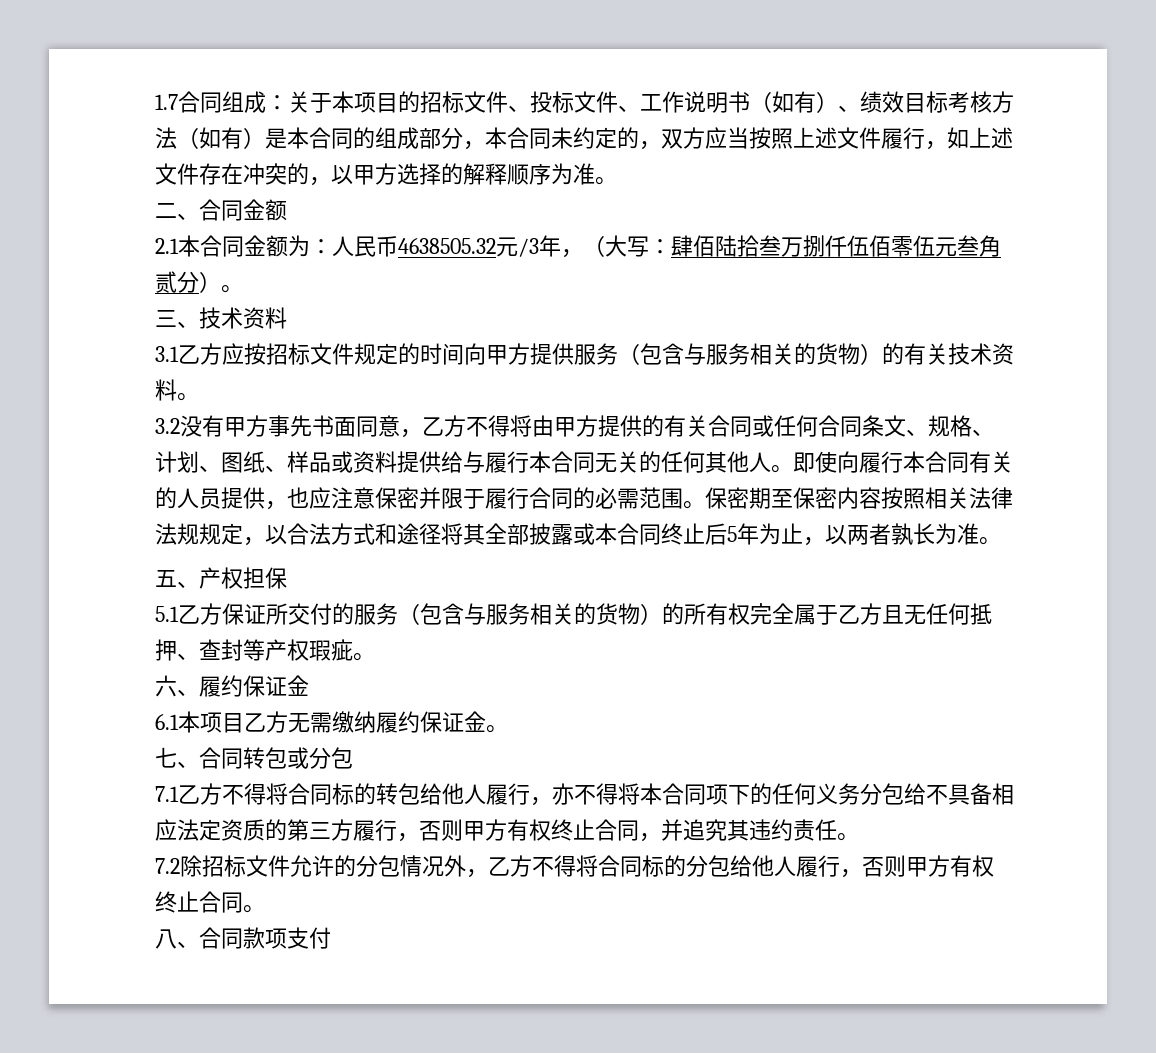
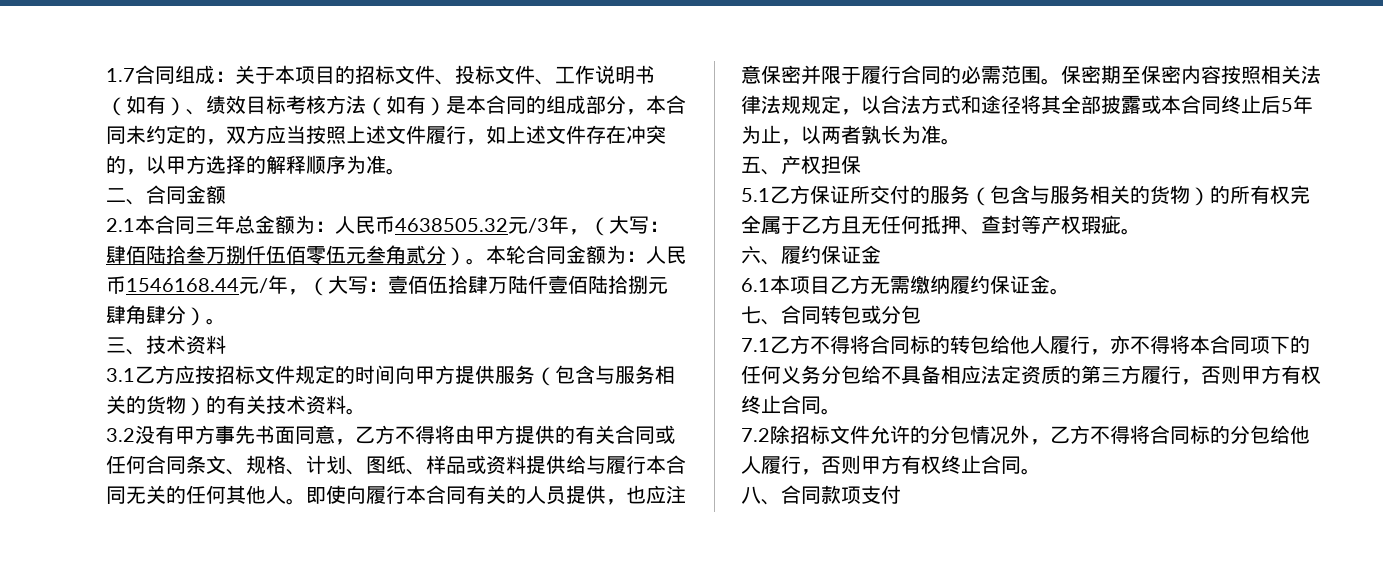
- 2.1本合同金额为：人民币4638505.32元/3年，（大写：肆佰陆拾叁万捌仟伍佰零伍元叁角贰分）。
+ 2.1本合同三年总金额为：人民币4638505.32元/3年，（大写：肆佰陆拾叁万捌仟伍佰零伍元叁角贰分）。本轮合同金额为：人民币1546168.44元/年，（大写：壹佰伍拾肆万陆仟壹佰陆拾捌元肆角肆分）。
- 7.1乙方不得将合同标的转包给他人履行，亦不得将本合同项下的任何义务分包给不具备相应法定资质的第三方履行，否则甲方有权终止合同，并追究其违约责任。
+ 7.1乙方不得将合同标的转包给他人履行，亦不得将本合同项下的任何义务分包给不具备相应法定资质的第三方履行，否则甲方有权终止合同。

